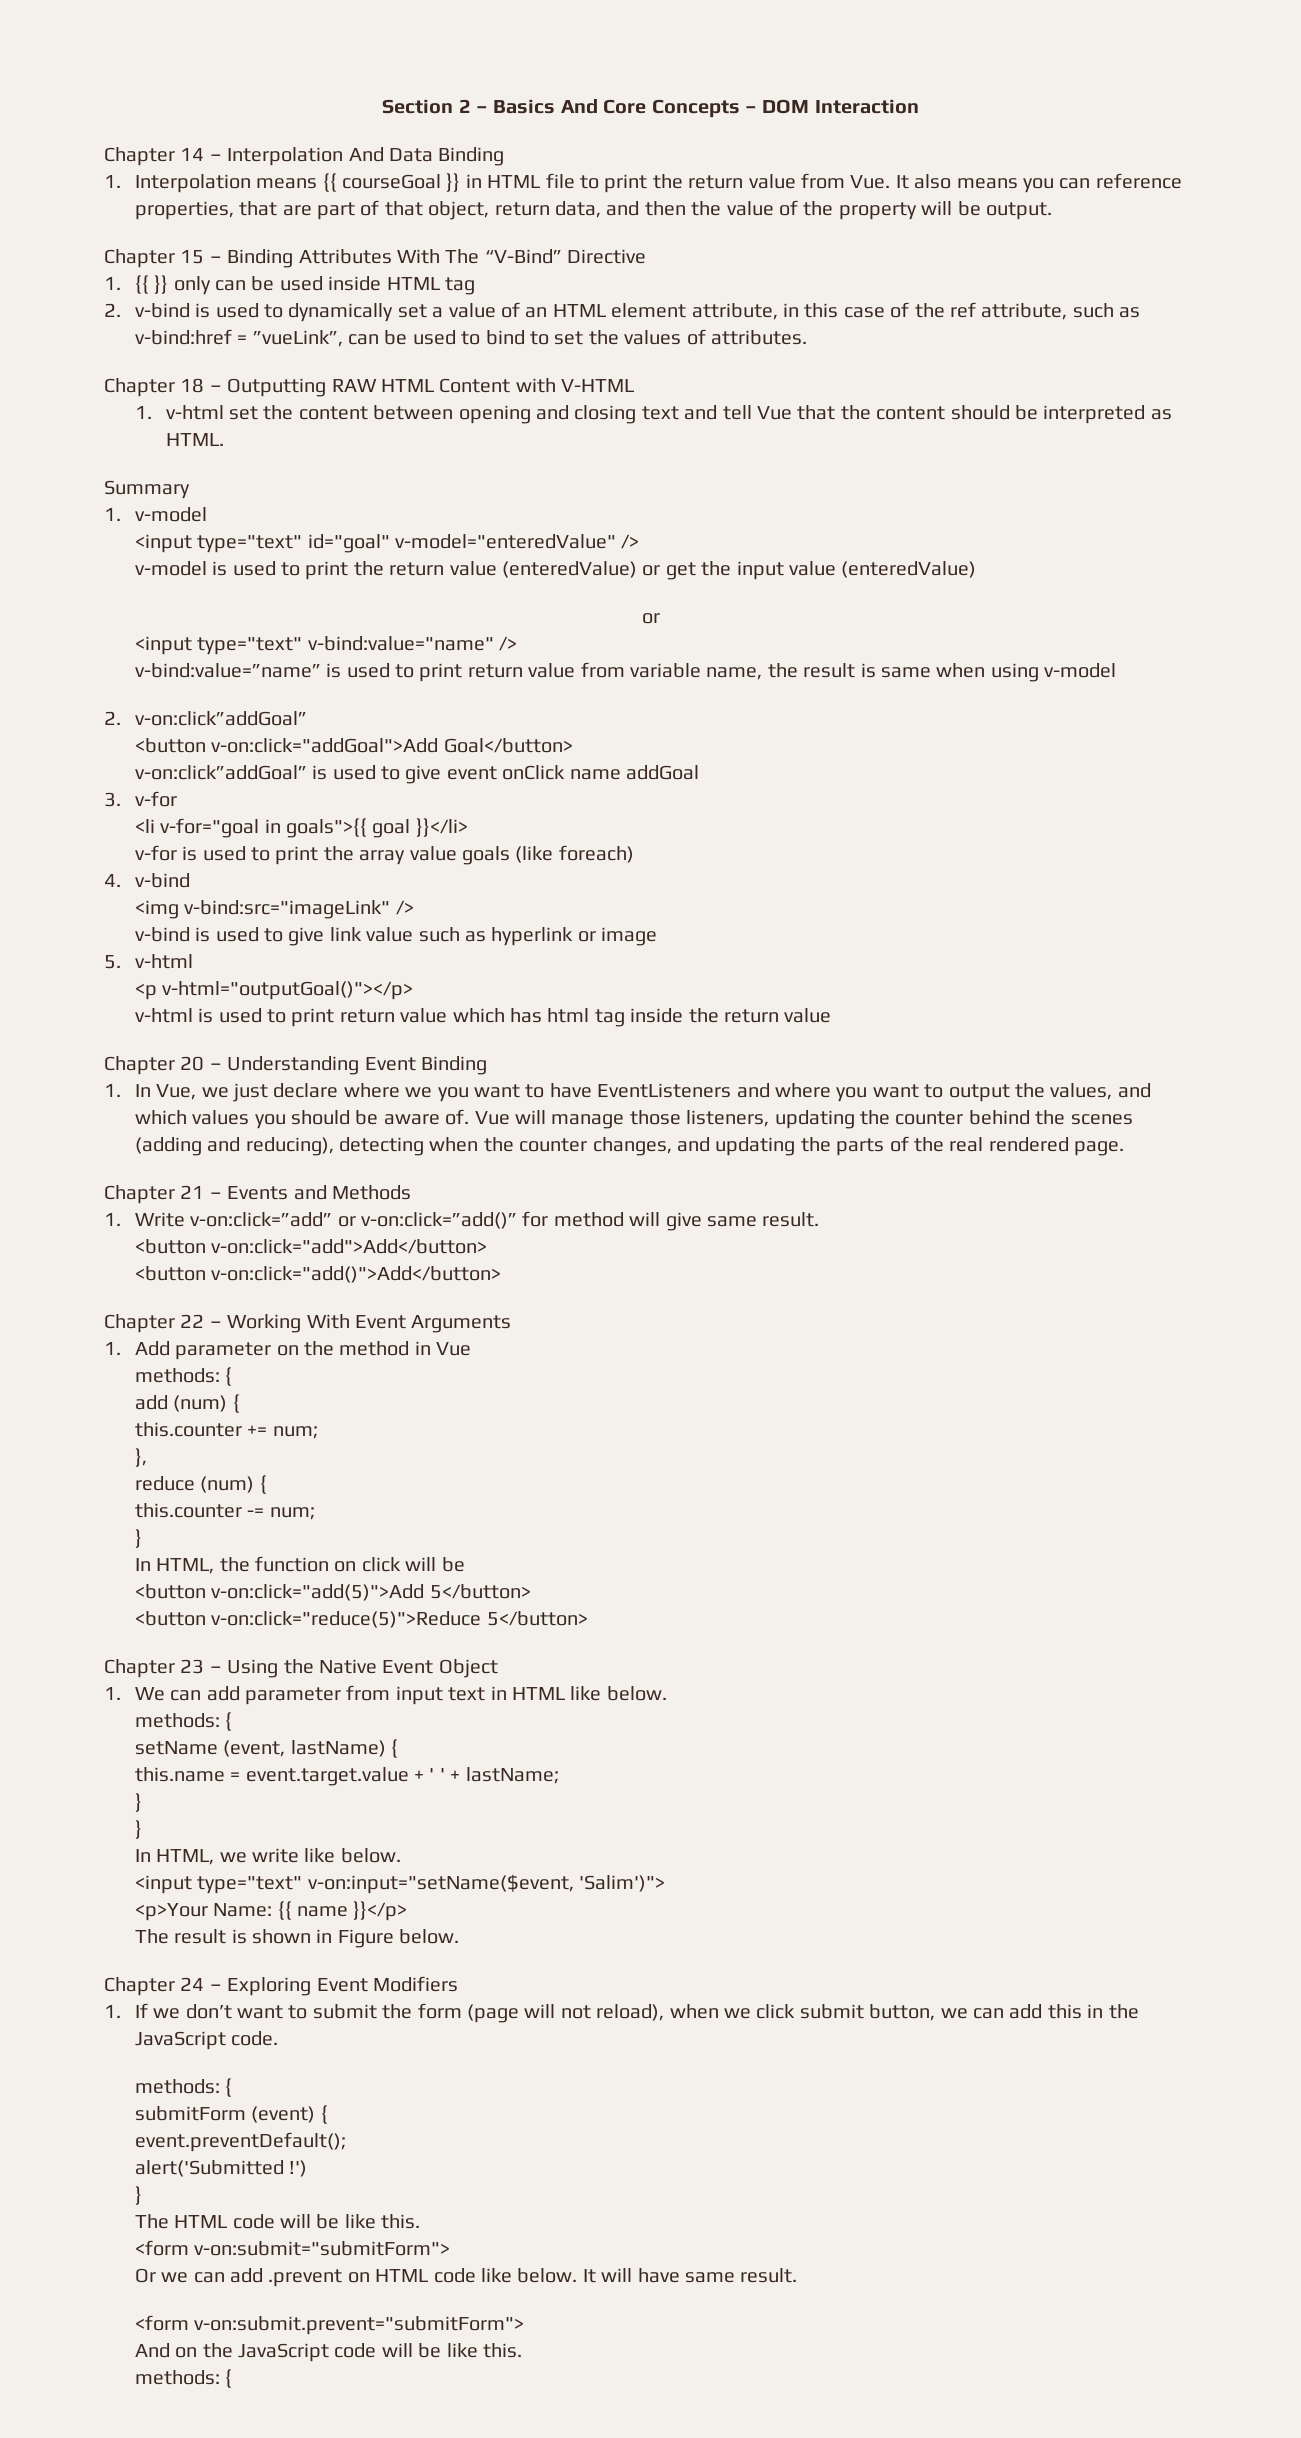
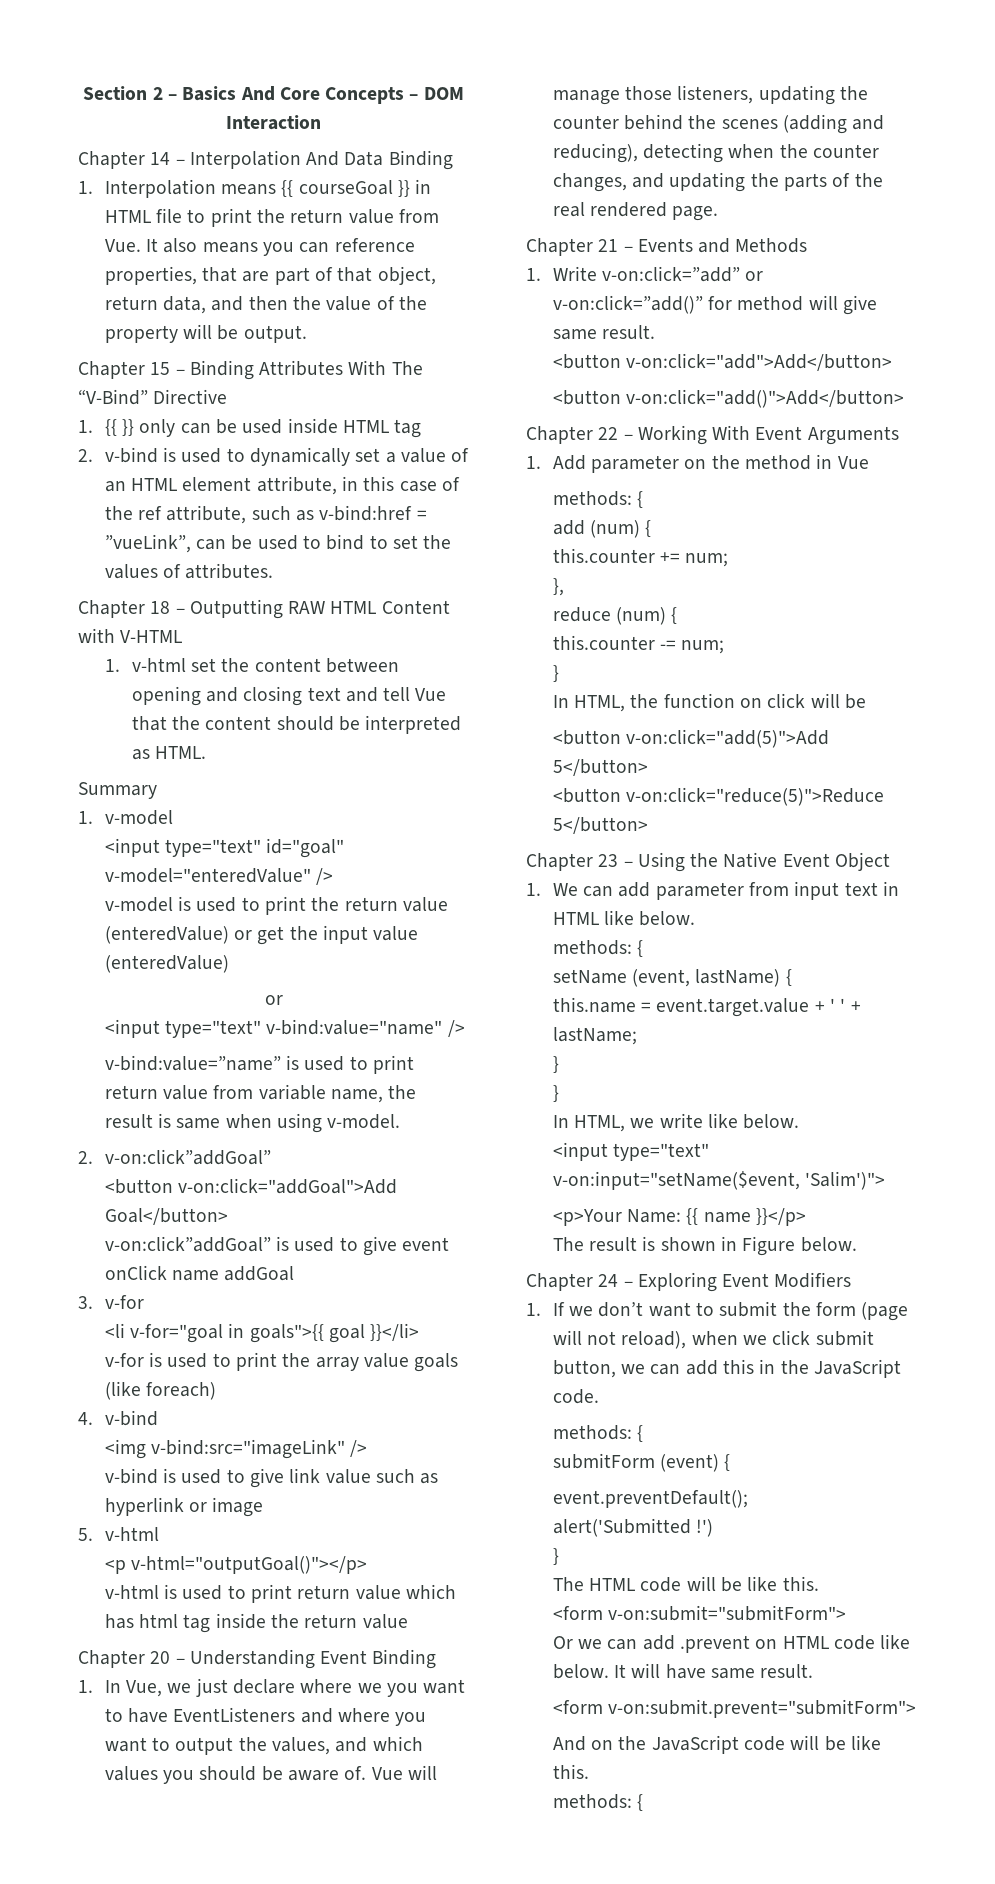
- v-bind:value=”name” is used to print return value from variable name, the result is same when using v-model
+ v-bind:value=”name” is used to print return value from variable name, the result is same when using v-model.

